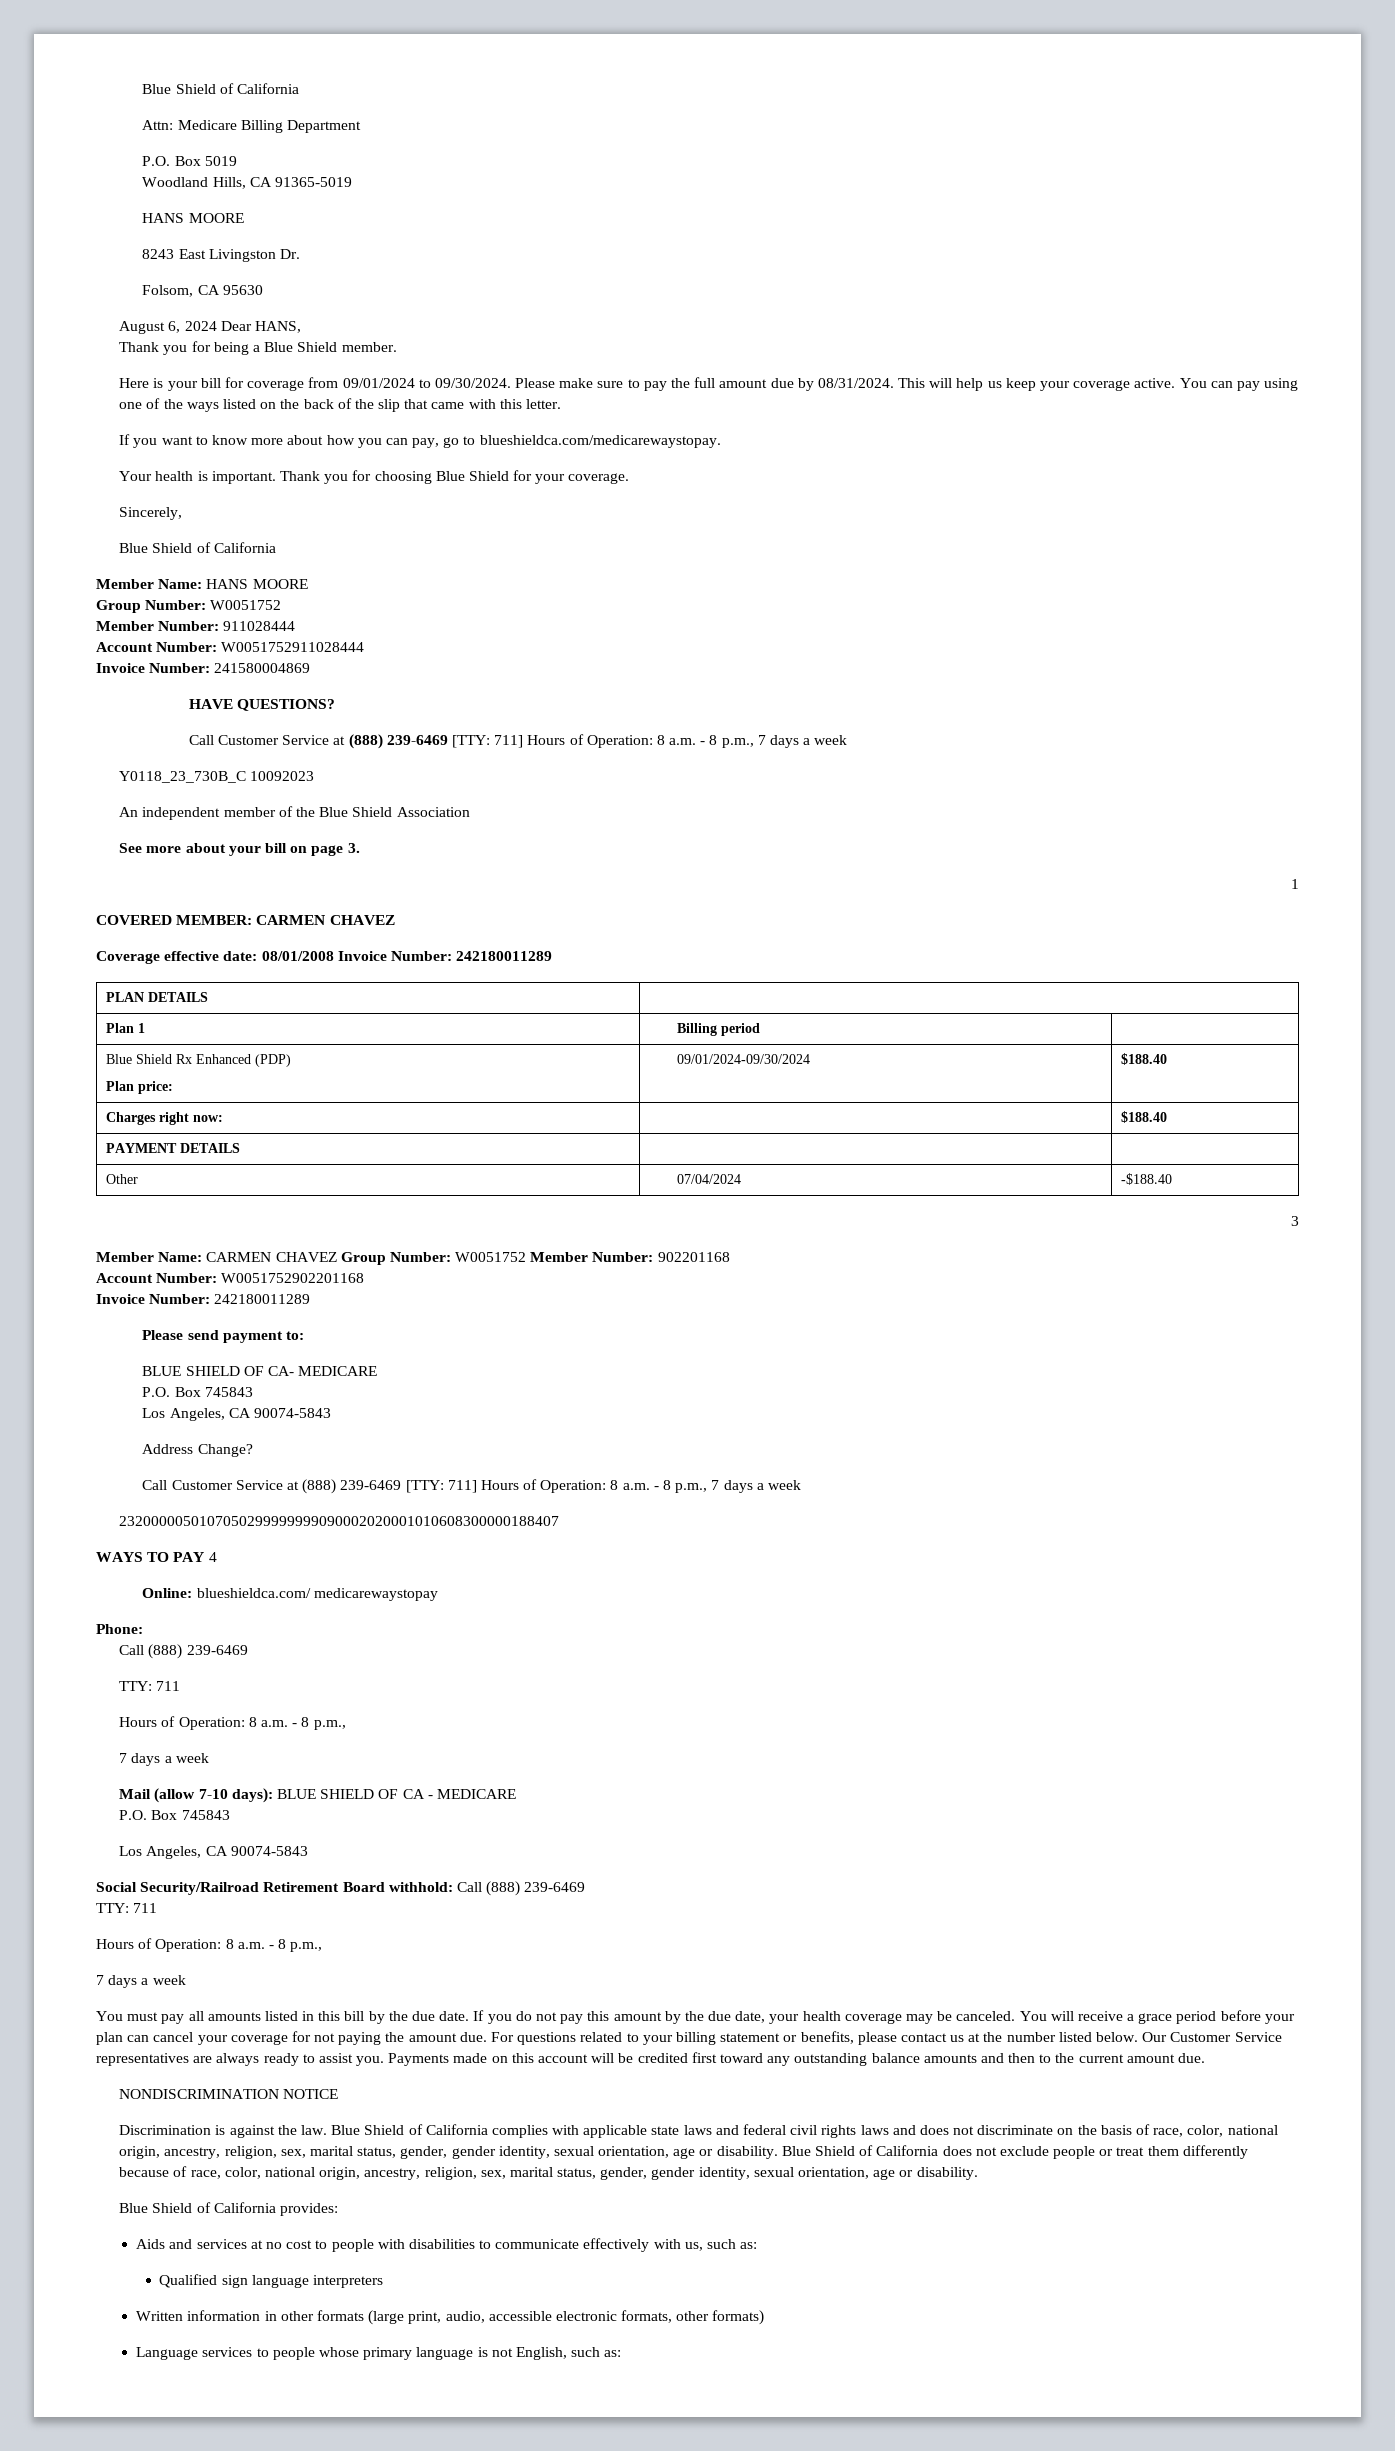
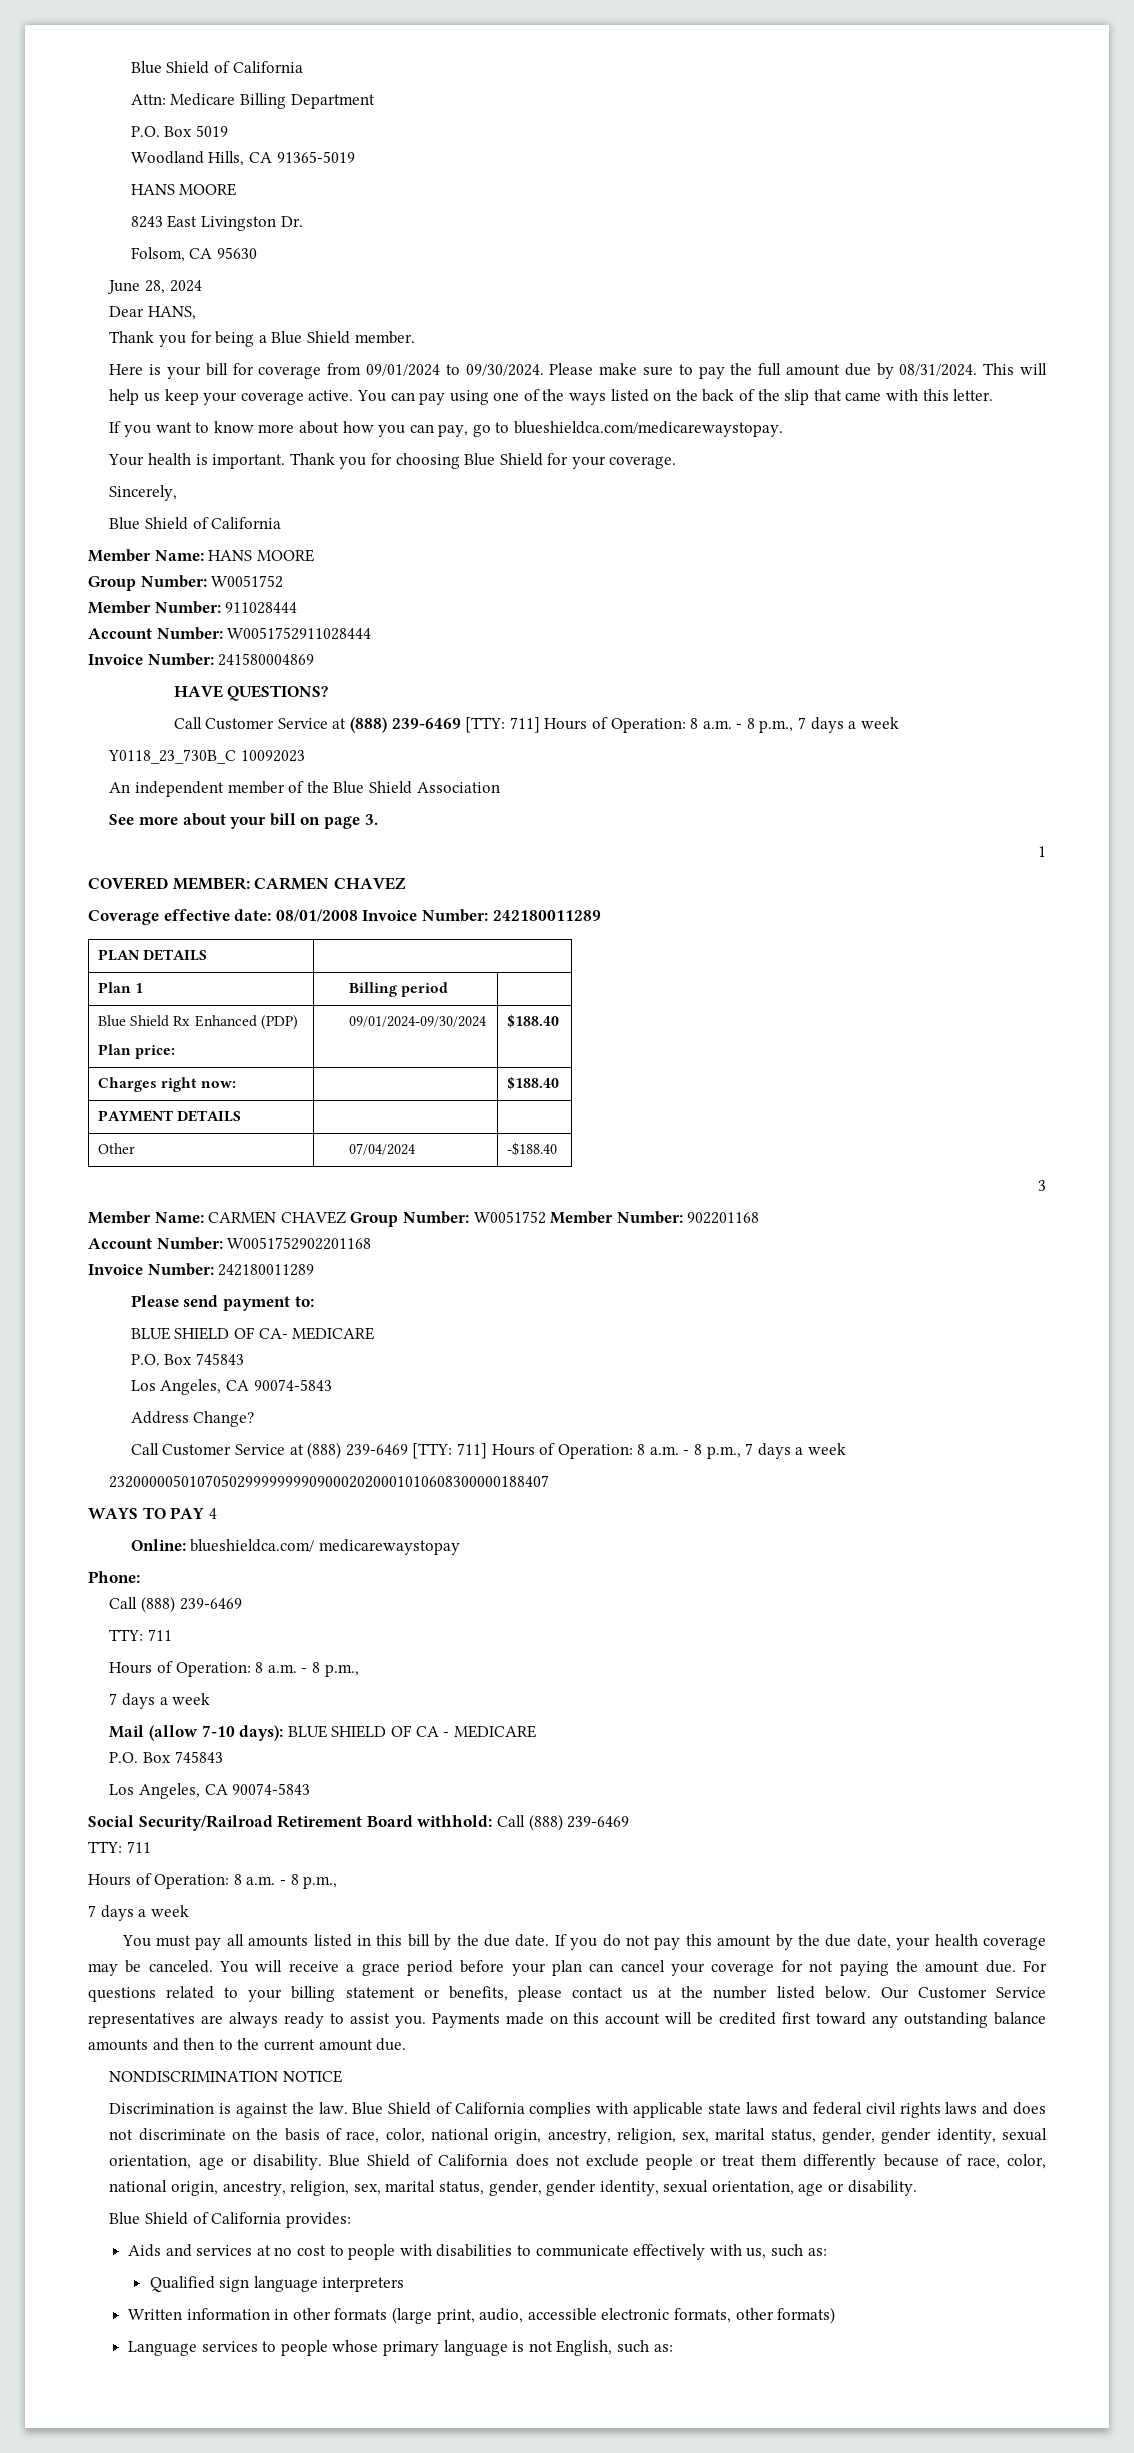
- August 6, 2024 Dear HANS,
+ June 28, 2024
+ Dear HANS,

